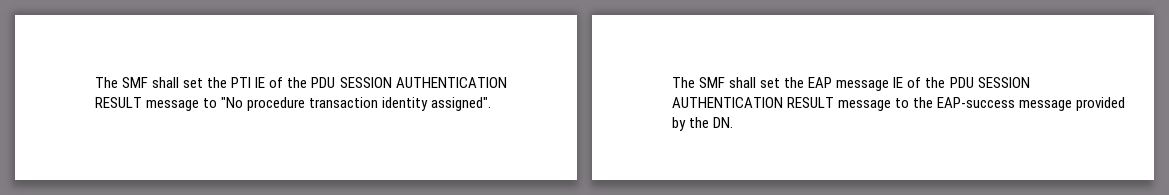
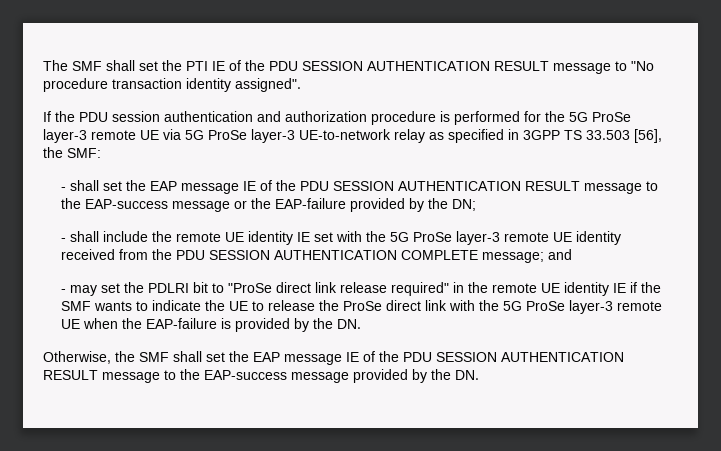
- The SMF shall set the EAP message IE of the PDU SESSION AUTHENTICATION RESULT message to the EAP-success message provided by the DN.
+ If the PDU session authentication and authorization procedure is performed for the 5G ProSe layer-3 remote UE via 5G ProSe layer-3 UE-to-network relay as specified in 3GPP TS 33.503 [56], the SMF:
+ - shall set the EAP message IE of the PDU SESSION AUTHENTICATION RESULT message to the EAP-success message or the EAP-failure provided by the DN;
+ - shall include the remote UE identity IE set with the 5G ProSe layer-3 remote UE identity received from the PDU SESSION AUTHENTICATION COMPLETE message; and
+ - may set the PDLRI bit to "ProSe direct link release required" in the remote UE identity IE if the SMF wants to indicate the UE to release the ProSe direct link with the 5G ProSe layer-3 remote UE when the EAP-failure is provided by the DN.
+ Otherwise, the SMF shall set the EAP message IE of the PDU SESSION AUTHENTICATION RESULT message to the EAP-success message provided by the DN.

